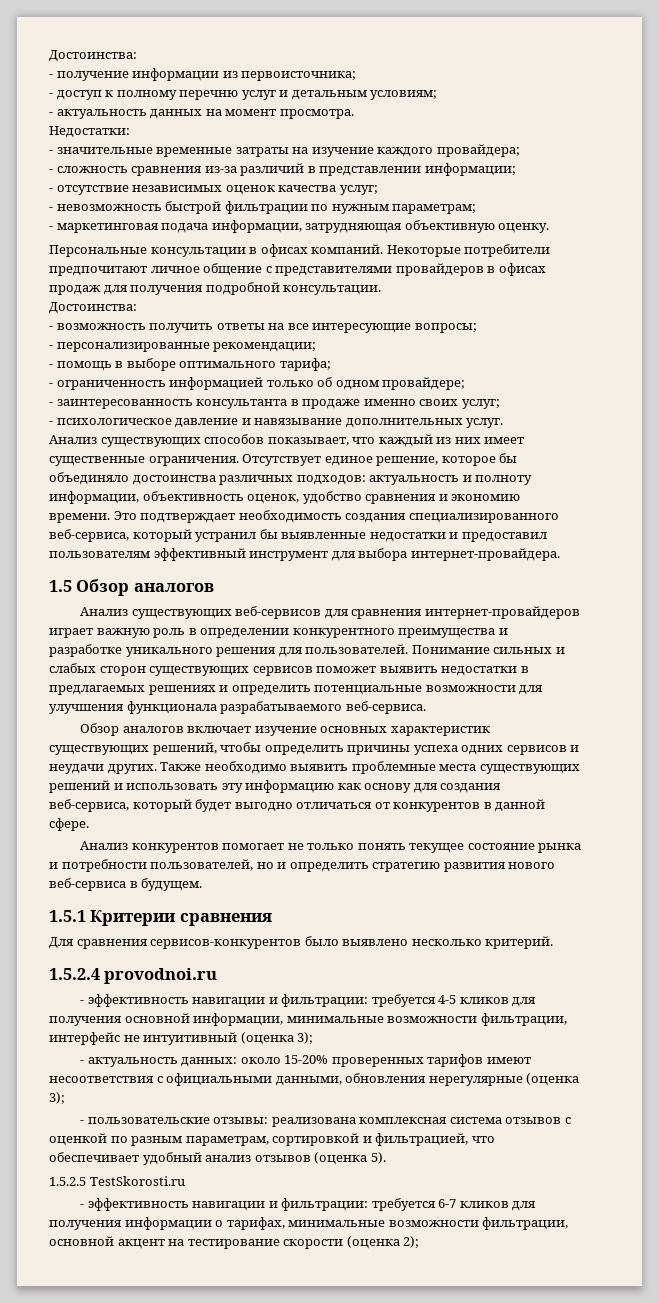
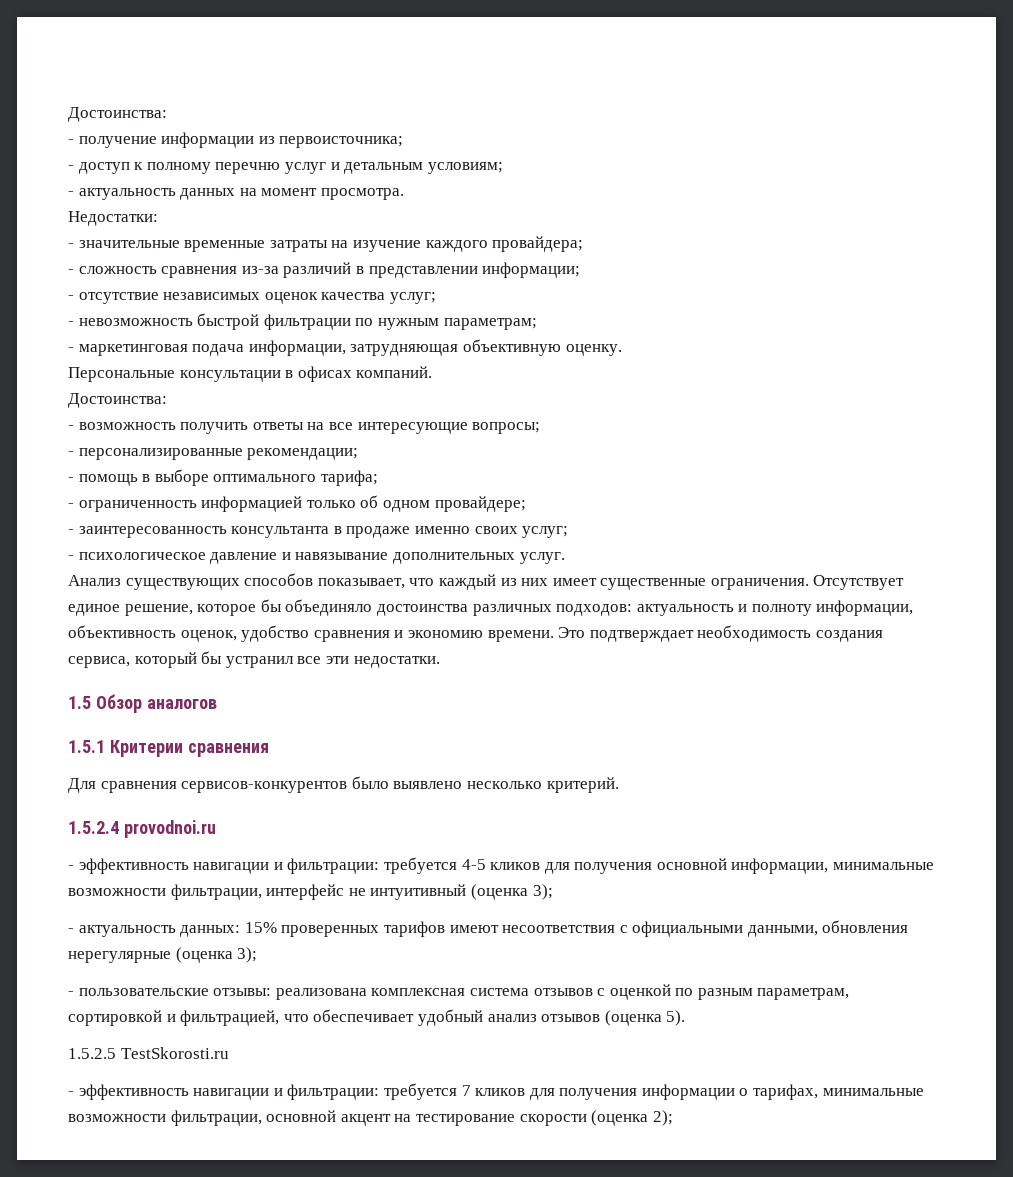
- Некоторые потребители предпочитают личное общение с представителями провайдеров в офисах продаж для получения подробной консультации.
- Это подтверждает необходимость создания специализированного веб-сервиса, который устранил бы выявленные недостатки и предоставил пользователям эффективный инструмент для выбора интернет-провайдера.
+ Это подтверждает необходимость создания сервиса, который бы устранил все эти недостатки.
  1.5 Обзор аналогов
- Анализ существующих веб-сервисов для сравнения интернет-провайдеров играет важную роль в определении конкурентного преимущества и разработке уникального решения для пользователей. Понимание сильных и слабых сторон существующих сервисов поможет выявить недостатки в предлагаемых решениях и определить потенциальные возможности для улучшения функционала разрабатываемого веб-сервиса.
- Обзор аналогов включает изучение основных характеристик существующих решений, чтобы определить причины успеха одних сервисов и неудачи других. Также необходимо выявить проблемные места существующих решений и использовать эту информацию как основу для создания веб-сервиса, который будет выгодно отличаться от конкурентов в данной сфере.
- Анализ конкурентов помогает не только понять текущее состояние рынка и потребности пользователей, но и определить стратегию развития нового веб-сервиса в будущем.
- - актуальность данных: около 15-20% проверенных тарифов имеют несоответствия с официальными данными, обновления нерегулярные (оценка 3);
+ - актуальность данных: 15% проверенных тарифов имеют несоответствия с официальными данными, обновления нерегулярные (оценка 3);
- - эффективность навигации и фильтрации: требуется 6-7 кликов для получения информации о тарифах, минимальные возможности фильтрации, основной акцент на тестирование скорости (оценка 2);
+ - эффективность навигации и фильтрации: требуется 7 кликов для получения информации о тарифах, минимальные возможности фильтрации, основной акцент на тестирование скорости (оценка 2);

